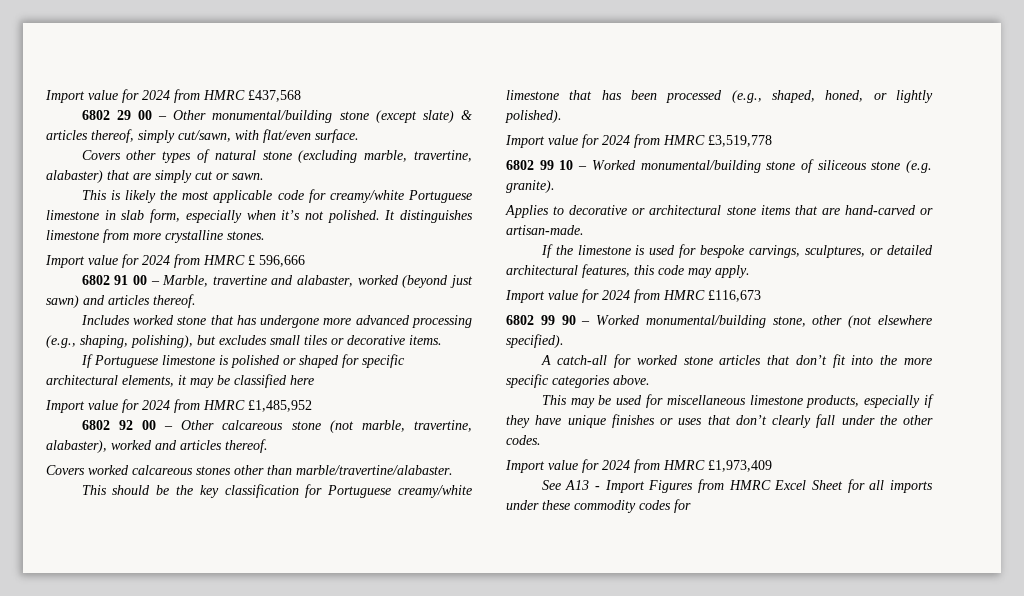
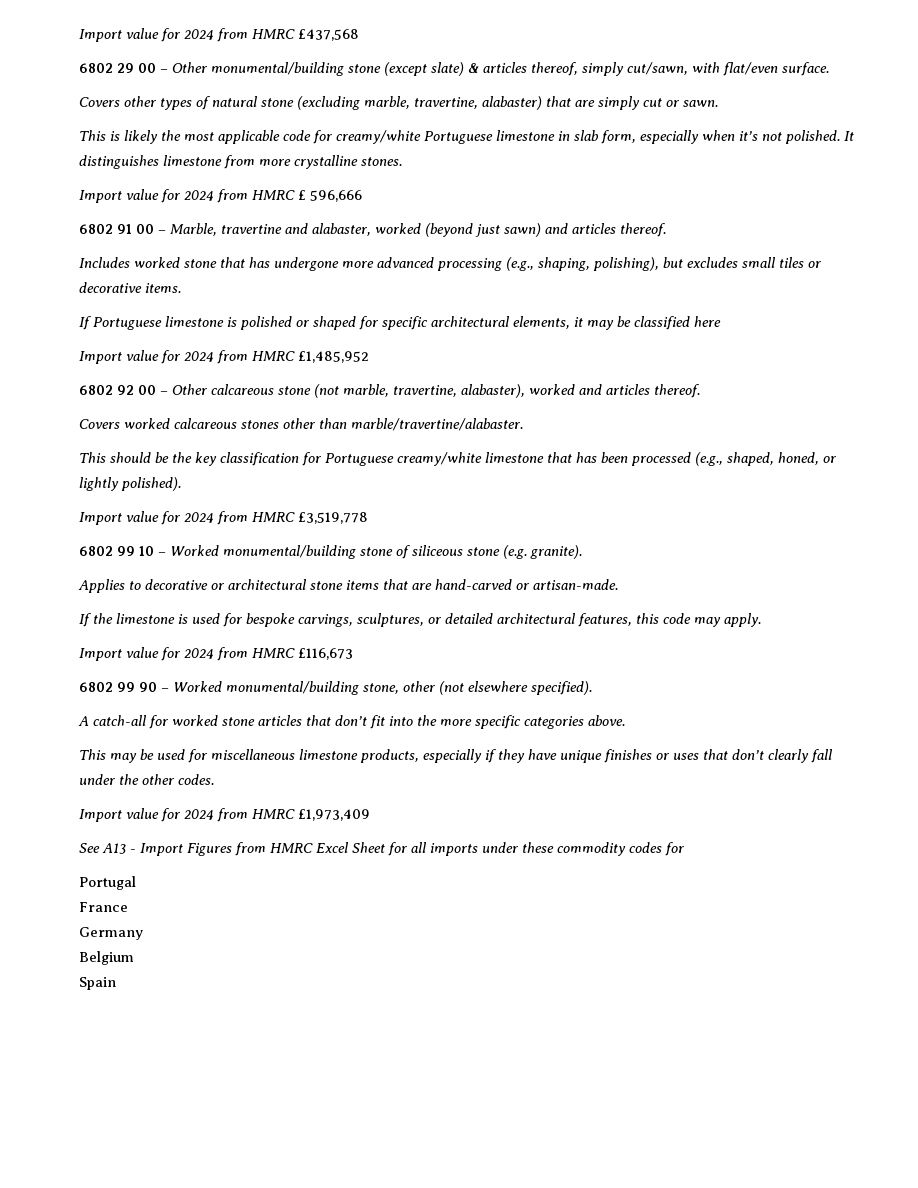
+ Portugal
+ France
+ Germany
+ Belgium
+ Spain

